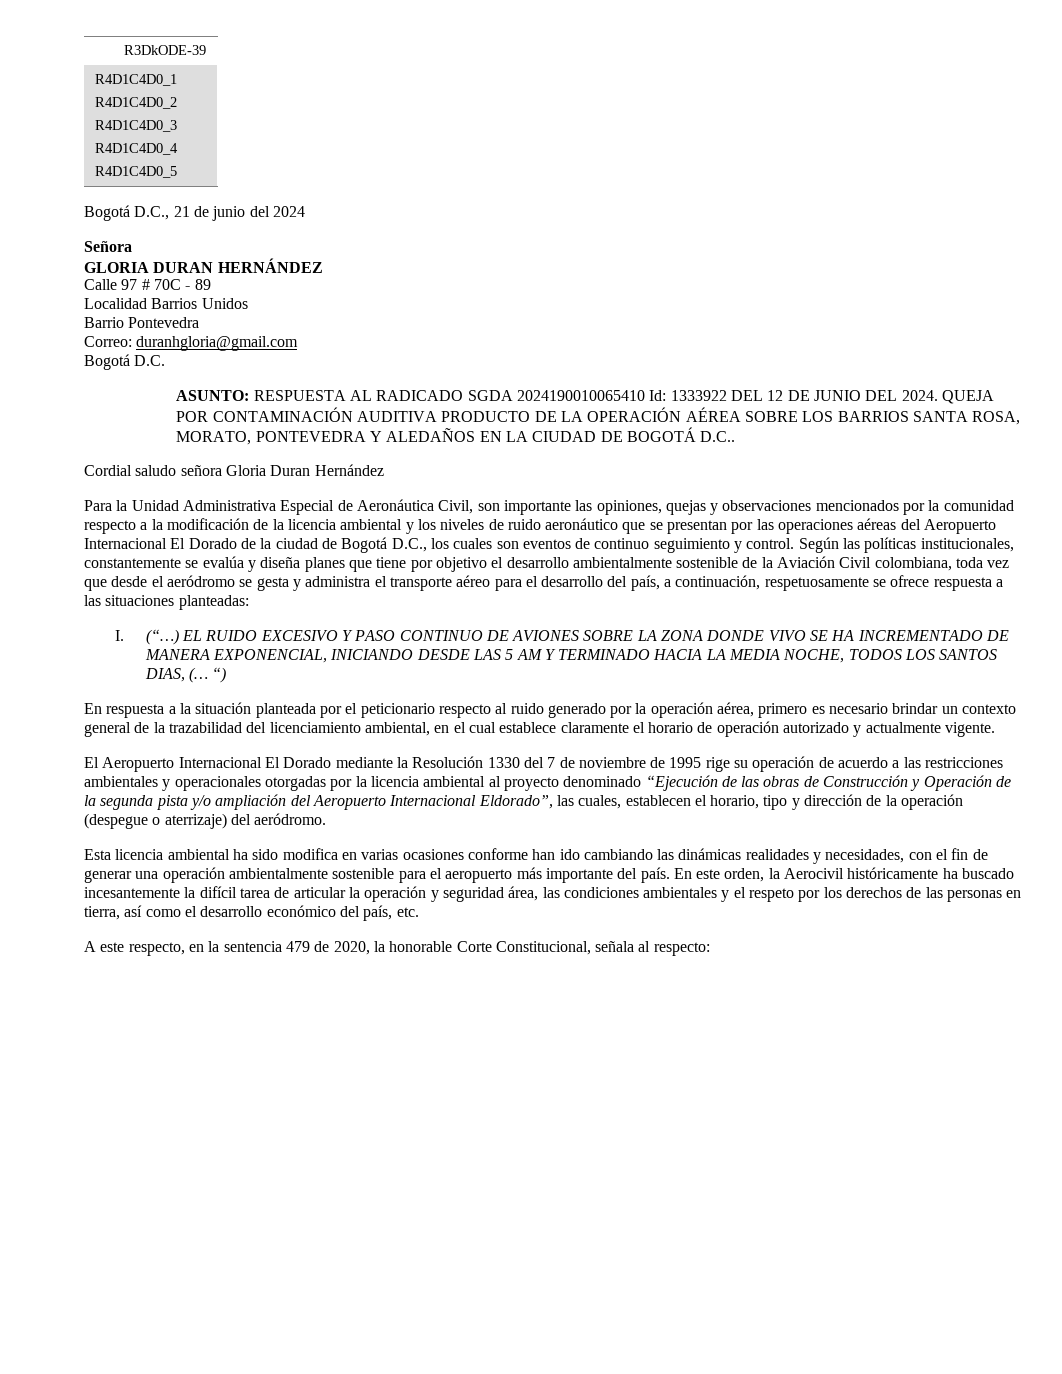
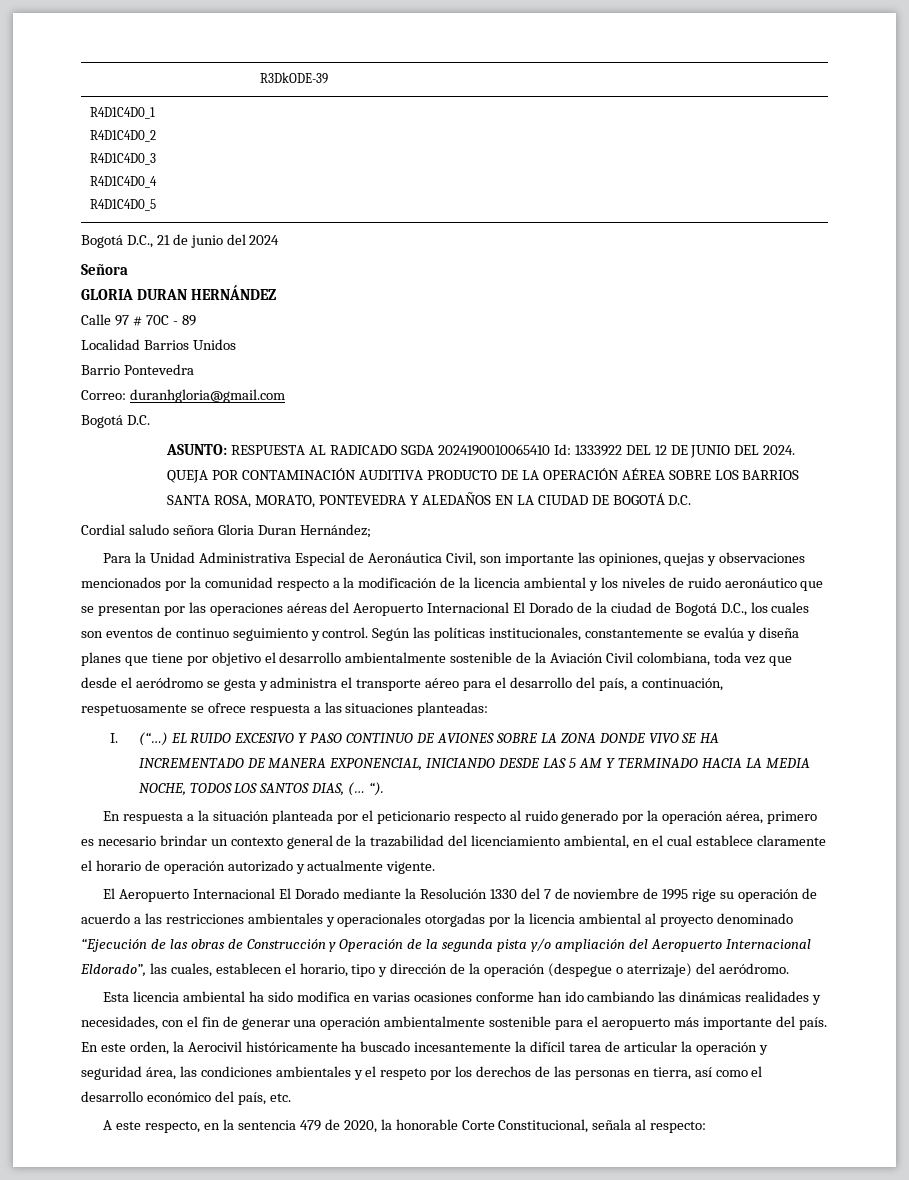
- QUEJA POR CONTAMINACIÓN AUDITIVA PRODUCTO DE LA OPERACIÓN AÉREA SOBRE LOS BARRIOS SANTA ROSA, MORATO, PONTEVEDRA Y ALEDAÑOS EN LA CIUDAD DE BOGOTÁ D.C..
+ QUEJA POR CONTAMINACIÓN AUDITIVA PRODUCTO DE LA OPERACIÓN AÉREA SOBRE LOS BARRIOS SANTA ROSA, MORATO, PONTEVEDRA Y ALEDAÑOS EN LA CIUDAD DE BOGOTÁ D.C.
- Cordial saludo señora Gloria Duran Hernández
+ Cordial saludo señora Gloria Duran Hernández;
- “)
+ “).

